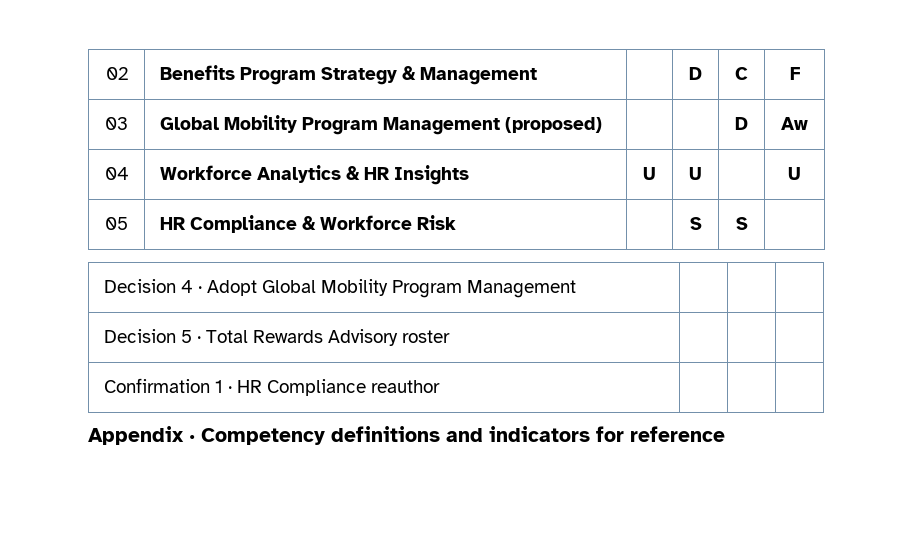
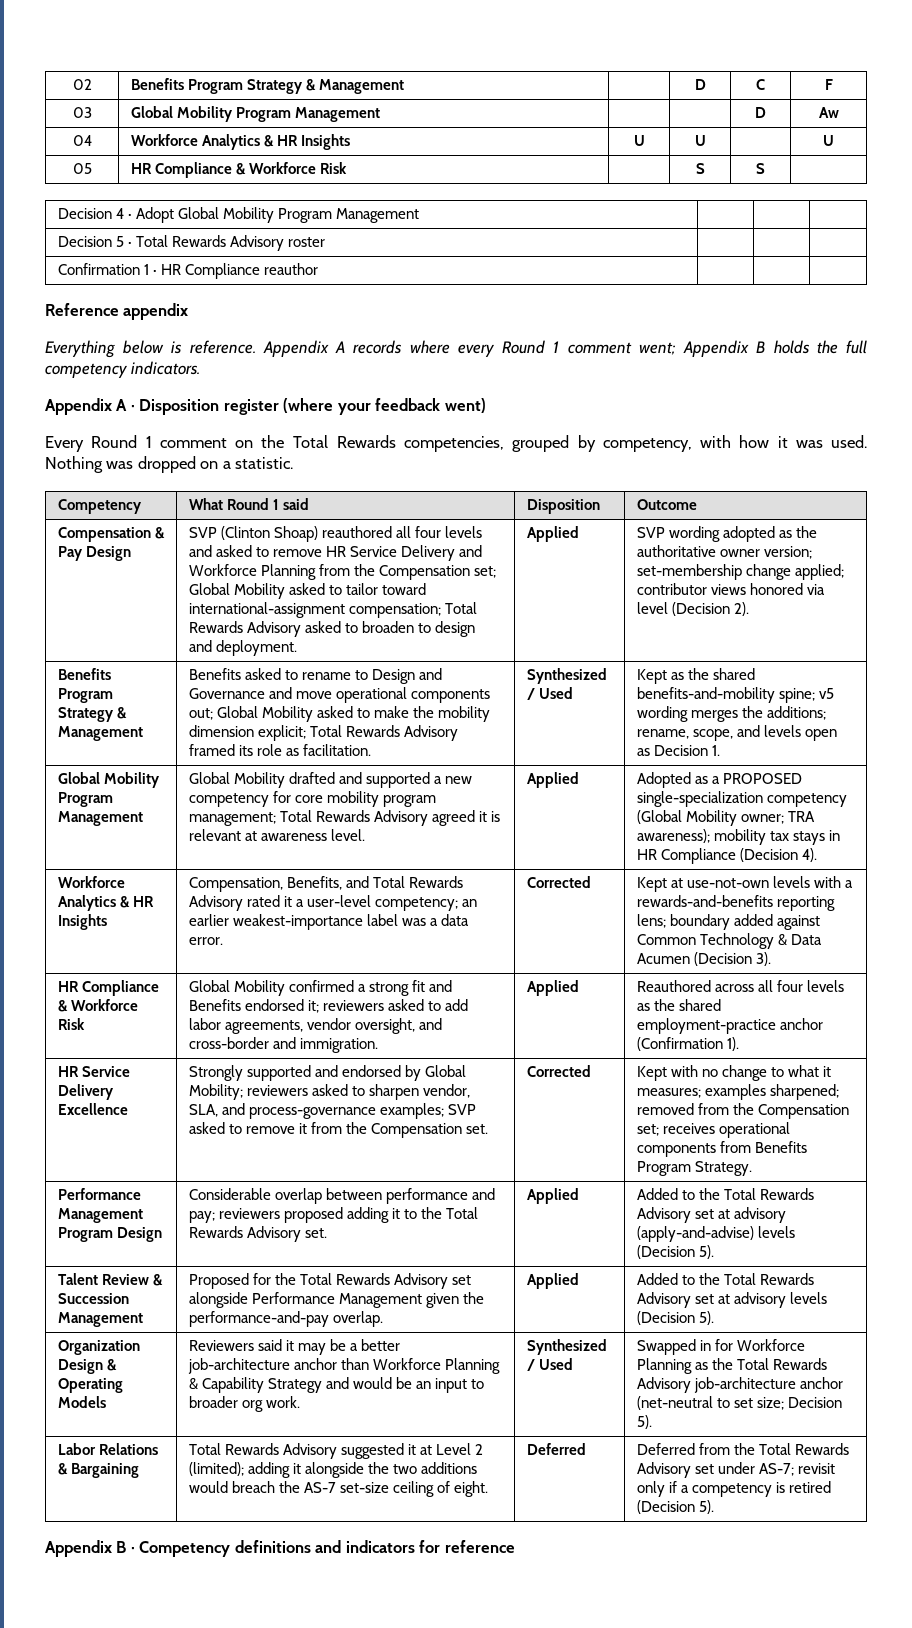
- 03 | Global Mobility Program Management (proposed) | | | D | Aw
+ 03 | Global Mobility Program Management | | | D | Aw
- Appendix · Competency definitions and indicators for reference
+ Reference appendix
+ Everything below is reference. Appendix A records where every Round 1 comment went; Appendix B holds the full competency indicators.
+ Appendix A · Disposition register (where your feedback went)
+ Every Round 1 comment on the Total Rewards competencies, grouped by competency, with how it was used. Nothing was dropped on a statistic.
+ Competency | What Round 1 said | Disposition | Outcome
+ Compensation & Pay Design | SVP (Clinton Shoap) reauthored all four levels and asked to remove HR Service Delivery and Workforce Planning from the Compensation set; Global Mobility asked to tailor toward international-assignment compensation; Total Rewards Advisory asked to broaden to design and deployment. | Applied | SVP wording adopted as the authoritative owner version; set-membership change applied; contributor views honored via level (Decision 2).
+ Benefits Program Strategy & Management | Benefits asked to rename to Design and Governance and move operational components out; Global Mobility asked to make the mobility dimension explicit; Total Rewards Advisory framed its role as facilitation. | Synthesized / Used | Kept as the shared benefits-and-mobility spine; v5 wording merges the additions; rename, scope, and levels open as Decision 1.
+ Global Mobility Program Management | Global Mobility drafted and supported a new competency for core mobility program management; Total Rewards Advisory agreed it is relevant at awareness level. | Applied | Adopted as a PROPOSED single-specialization competency (Global Mobility owner; TRA awareness); mobility tax stays in HR Compliance (Decision 4).
+ Workforce Analytics & HR Insights | Compensation, Benefits, and Total Rewards Advisory rated it a user-level competency; an earlier weakest-importance label was a data error. | Corrected | Kept at use-not-own levels with a rewards-and-benefits reporting lens; boundary added against Common Technology & Data Acumen (Decision 3).
+ HR Compliance & Workforce Risk | Global Mobility confirmed a strong fit and Benefits endorsed it; reviewers asked to add labor agreements, vendor oversight, and cross-border and immigration. | Applied | Reauthored across all four levels as the shared employment-practice anchor (Confirmation 1).
+ HR Service Delivery Excellence | Strongly supported and endorsed by Global Mobility; reviewers asked to sharpen vendor, SLA, and process-governance examples; SVP asked to remove it from the Compensation set. | Corrected | Kept with no change to what it measures; examples sharpened; removed from the Compensation set; receives operational components from Benefits Program Strategy.
+ Performance Management Program Design | Considerable overlap between performance and pay; reviewers proposed adding it to the Total Rewards Advisory set. | Applied | Added to the Total Rewards Advisory set at advisory (apply-and-advise) levels (Decision 5).
+ Talent Review & Succession Management | Proposed for the Total Rewards Advisory set alongside Performance Management given the performance-and-pay overlap. | Applied | Added to the Total Rewards Advisory set at advisory levels (Decision 5).
+ Organization Design & Operating Models | Reviewers said it may be a better job-architecture anchor than Workforce Planning & Capability Strategy and would be an input to broader org work. | Synthesized / Used | Swapped in for Workforce Planning as the Total Rewards Advisory job-architecture anchor (net-neutral to set size; Decision 5).
+ Labor Relations & Bargaining | Total Rewards Advisory suggested it at Level 2 (limited); adding it alongside the two additions would breach the AS-7 set-size ceiling of eight. | Deferred | Deferred from the Total Rewards Advisory set under AS-7; revisit only if a competency is retired (Decision 5).
+ Appendix B · Competency definitions and indicators for reference

